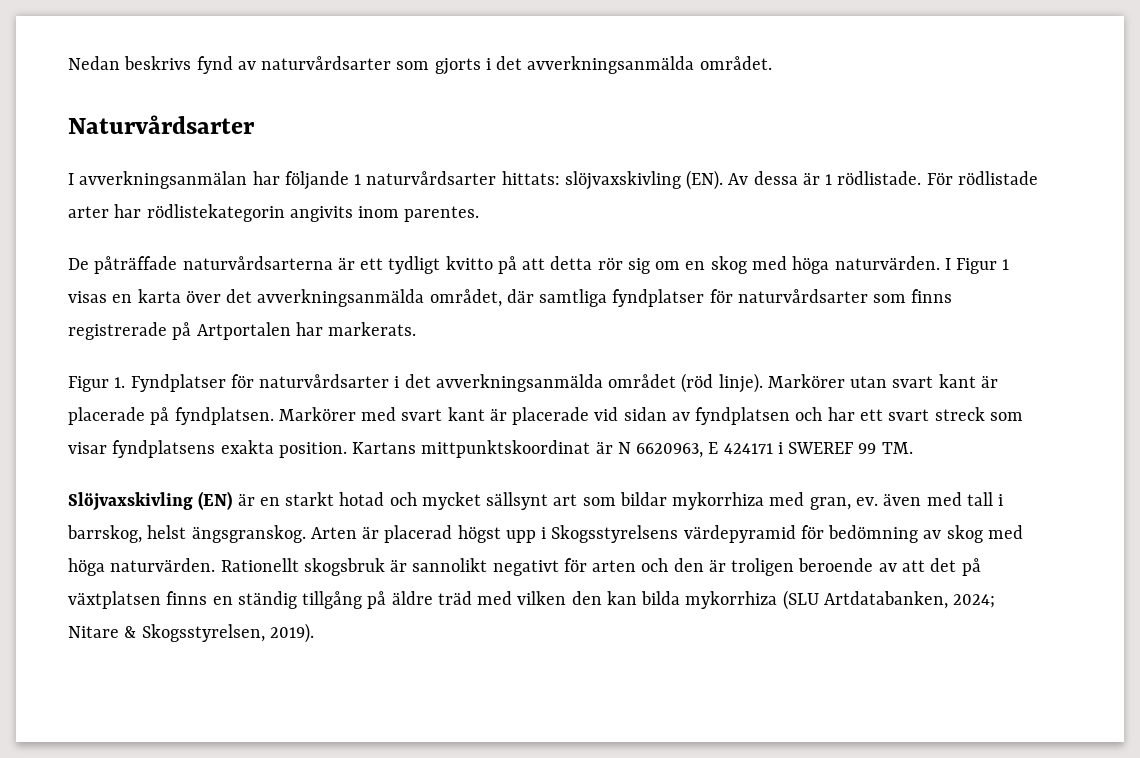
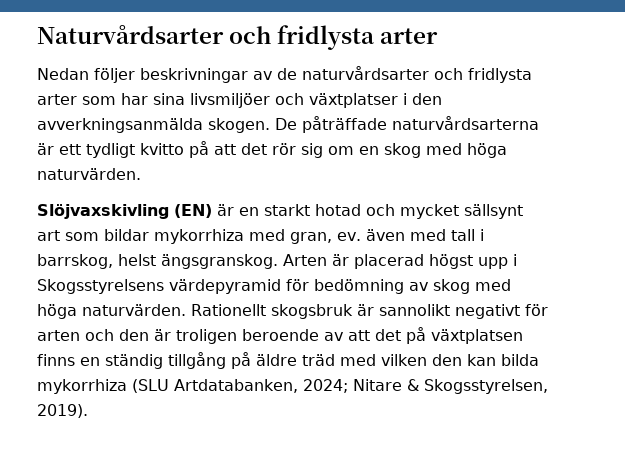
- Nedan beskrivs fynd av naturvårdsarter som gjorts i det avverkningsanmälda området.
- Naturvårdsarter
- I avverkningsanmälan har följande 1 naturvårdsarter hittats: slöjvaxskivling (EN). Av dessa är 1 rödlistade. För rödlistade arter har rödlistekategorin angivits inom parentes.
- De påträffade naturvårdsarterna är ett tydligt kvitto på att detta rör sig om en skog med höga naturvärden. I Figur 1 visas en karta över det avverkningsanmälda området, där samtliga fyndplatser för naturvårdsarter som finns registrerade på Artportalen har markerats.
- Figur 1. Fyndplatser för naturvårdsarter i det avverkningsanmälda området (röd linje). Markörer utan svart kant är placerade på fyndplatsen. Markörer med svart kant är placerade vid sidan av fyndplatsen och har ett svart streck som visar fyndplatsens exakta position. Kartans mittpunktskoordinat är N 6620963, E 424171 i SWEREF 99 TM.
+ Naturvårdsarter och fridlysta arter
+ Nedan följer beskrivningar av de naturvårdsarter och fridlysta arter som har sina livsmiljöer och växtplatser i den avverkningsanmälda skogen. De påträffade naturvårdsarterna är ett tydligt kvitto på att det rör sig om en skog med höga naturvärden.

